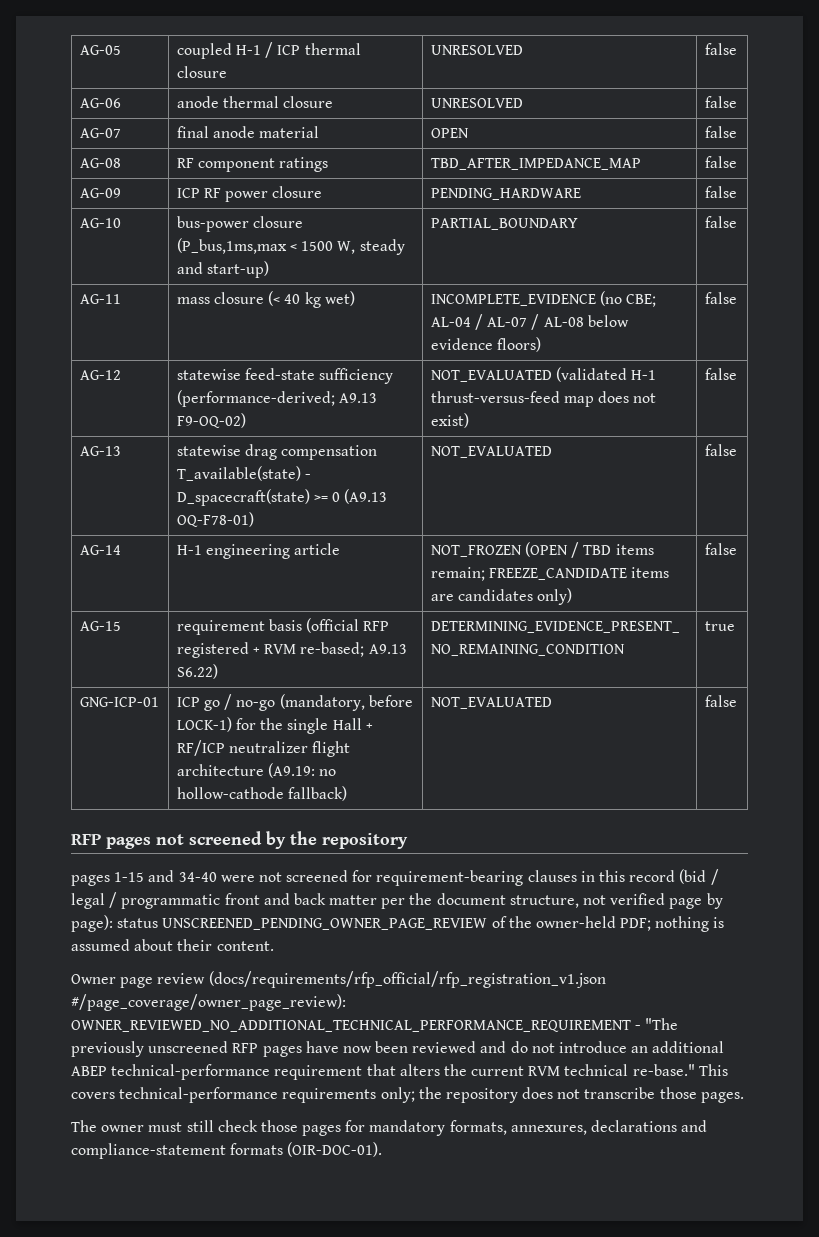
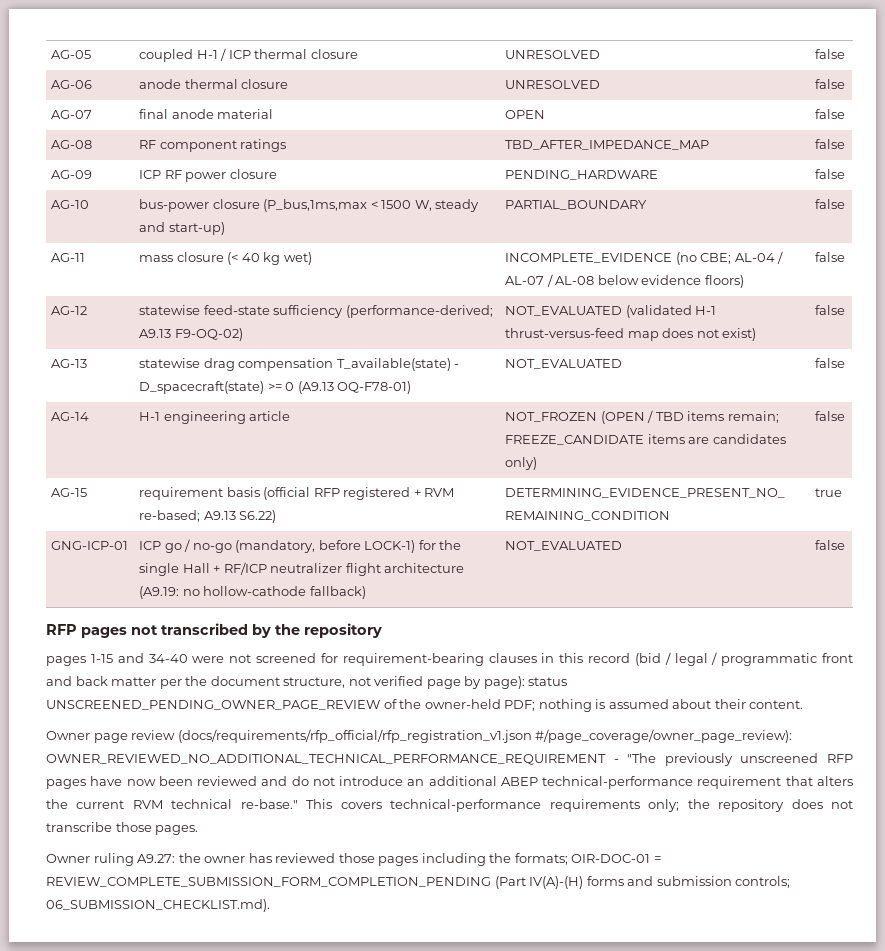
- RFP pages not screened by the repository
+ RFP pages not transcribed by the repository
- The owner must still check those pages for mandatory formats, annexures, declarations and compliance-statement formats (OIR-DOC-01).
+ Owner ruling A9.27: the owner has reviewed those pages including the formats; OIR-DOC-01 = REVIEW_COMPLETE_SUBMISSION_FORM_COMPLETION_PENDING (Part IV(A)-(H) forms and submission controls; 06_SUBMISSION_CHECKLIST.md).

